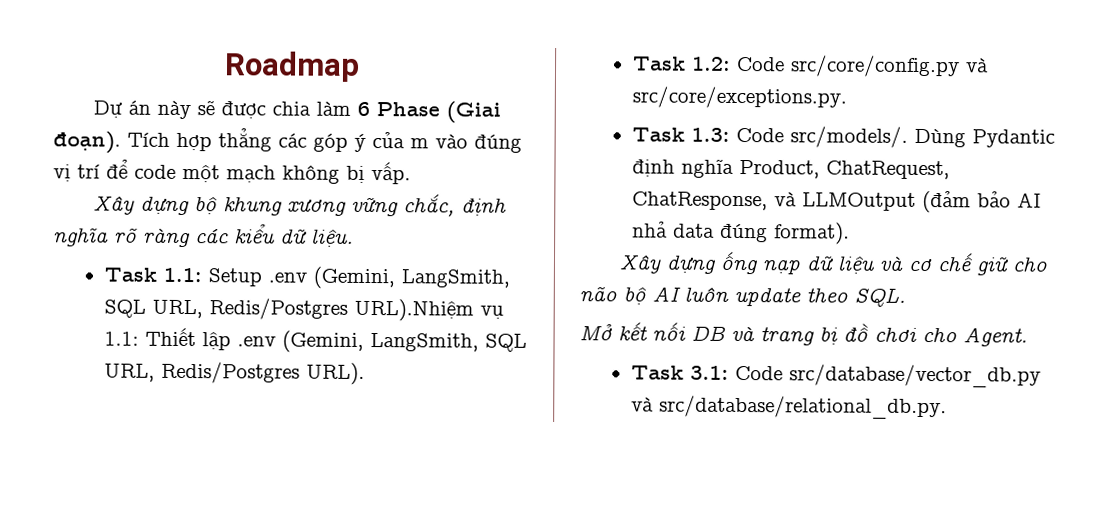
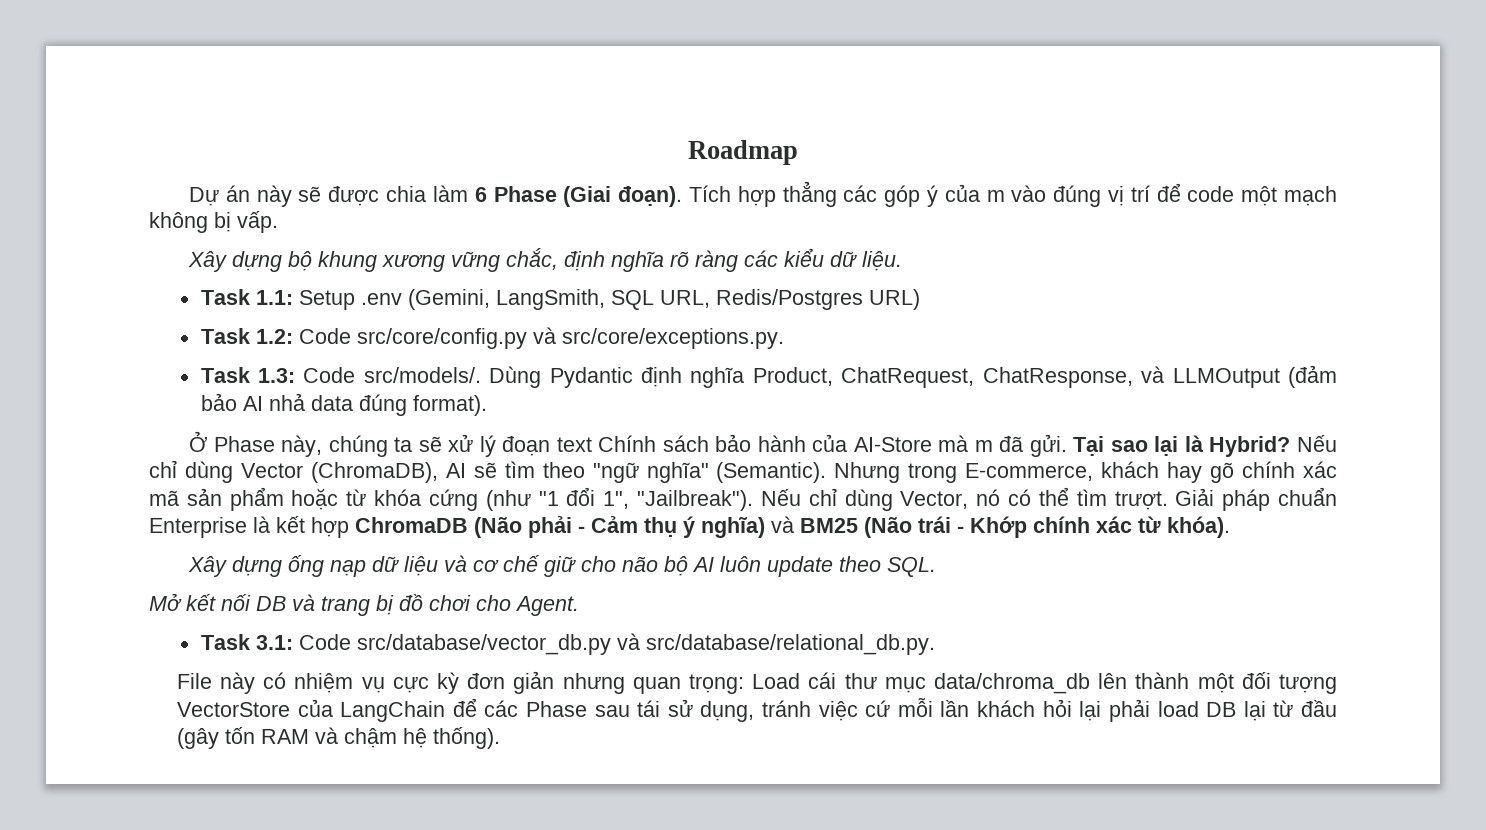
- Task 1.1: Setup .env (Gemini, LangSmith, SQL URL, Redis/Postgres URL).Nhiệm vụ 1.1: Thiết lập .env (Gemini, LangSmith, SQL URL, Redis/Postgres URL).
+ Task 1.1: Setup .env (Gemini, LangSmith, SQL URL, Redis/Postgres URL)
+ Ở Phase này, chúng ta sẽ xử lý đoạn text Chính sách bảo hành của AI-Store mà m đã gửi. Tại sao lại là Hybrid? Nếu chỉ dùng Vector (ChromaDB), AI sẽ tìm theo "ngữ nghĩa" (Semantic). Nhưng trong E-commerce, khách hay gõ chính xác mã sản phẩm hoặc từ khóa cứng (như "1 đổi 1", "Jailbreak"). Nếu chỉ dùng Vector, nó có thể tìm trượt. Giải pháp chuẩn Enterprise là kết hợp ChromaDB (Não phải - Cảm thụ ý nghĩa) và BM25 (Não trái - Khớp chính xác từ khóa).
+ File này có nhiệm vụ cực kỳ đơn giản nhưng quan trọng: Load cái thư mục data/chroma_db lên thành một đối tượng VectorStore của LangChain để các Phase sau tái sử dụng, tránh việc cứ mỗi lần khách hỏi lại phải load DB lại từ đầu (gây tốn RAM và chậm hệ thống).

